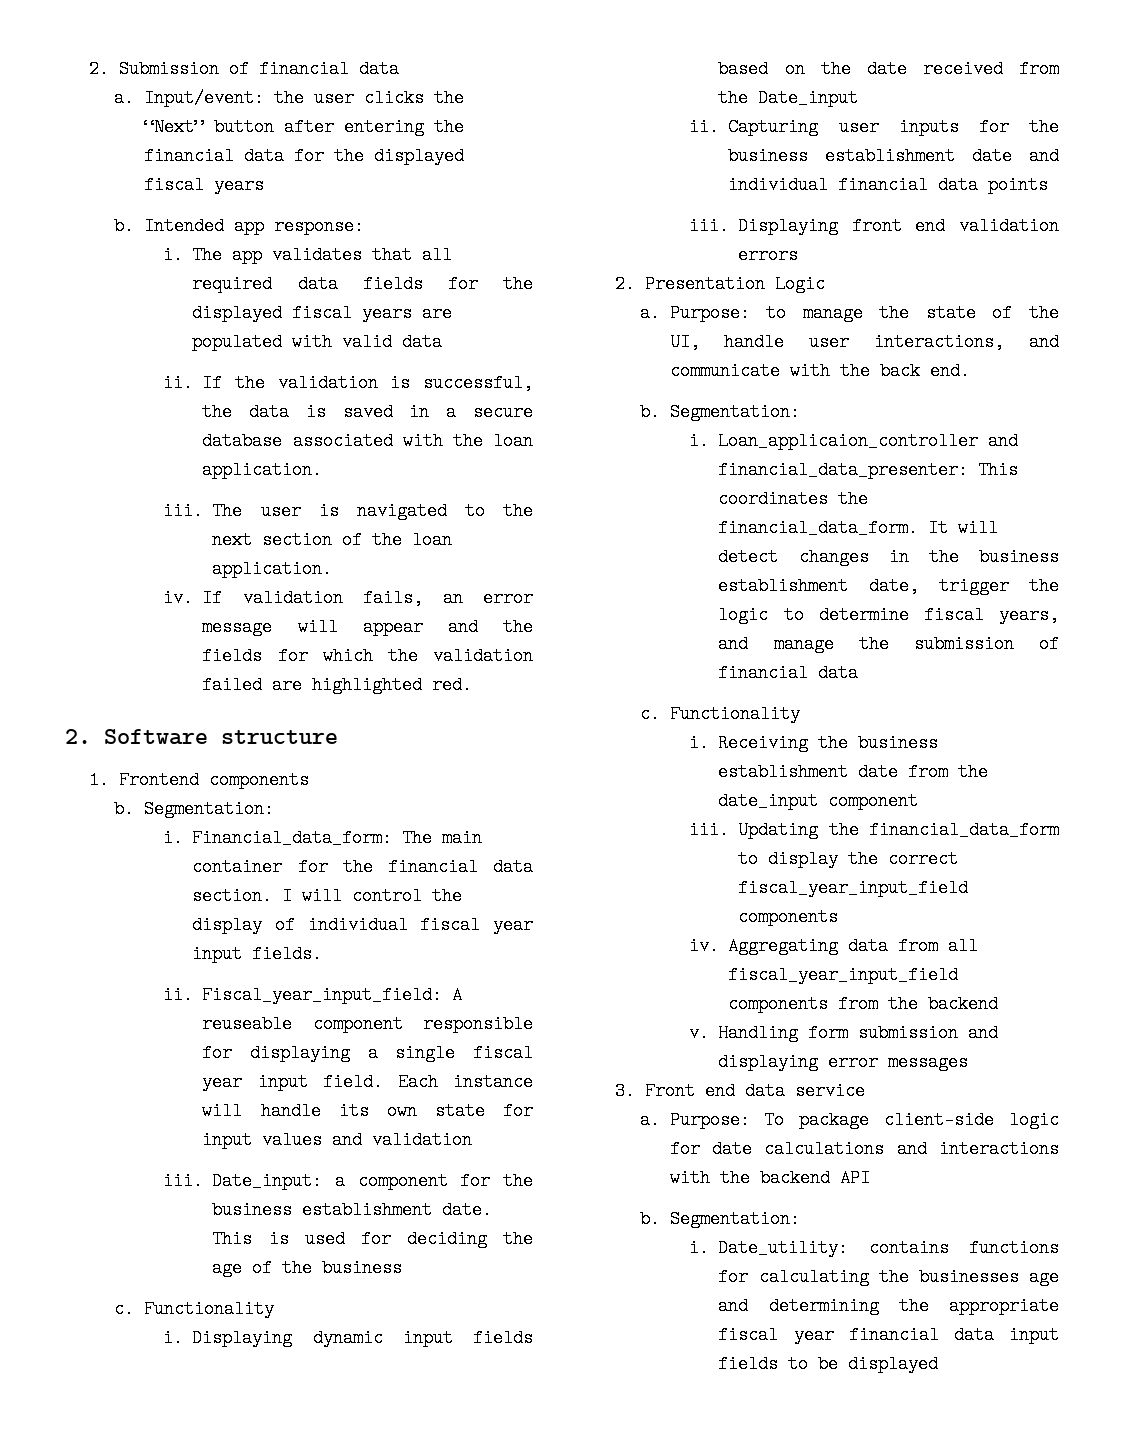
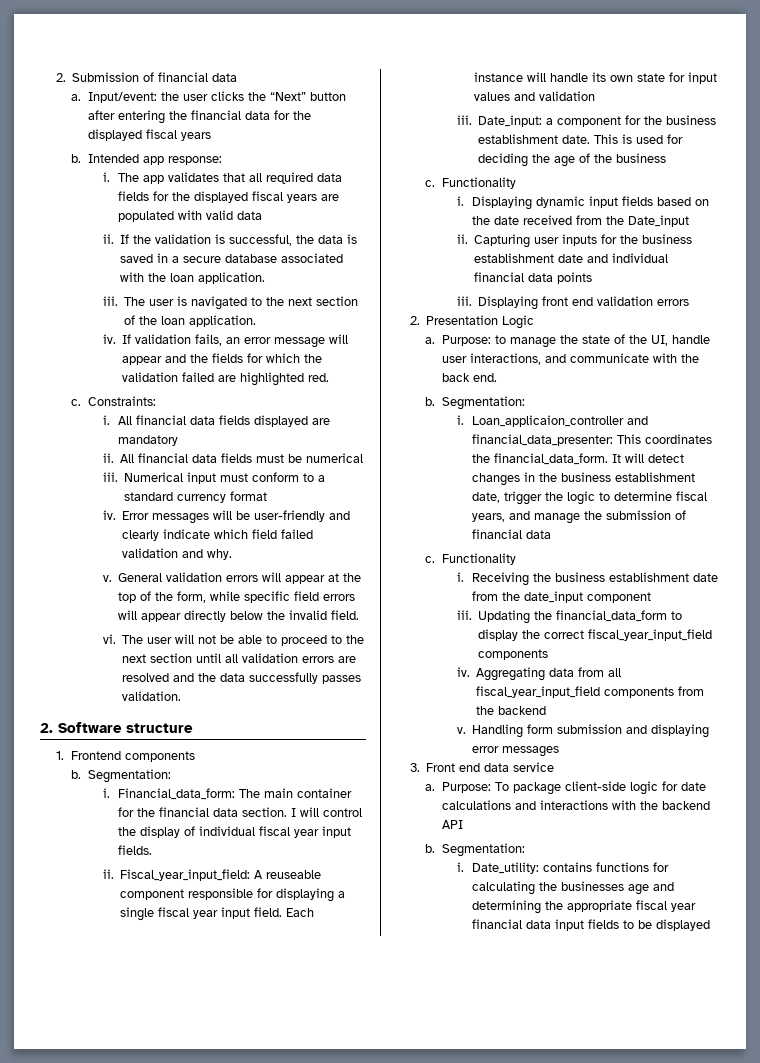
+ c. Constraints:
+ i. All financial data fields displayed are mandatory
+ ii. All financial data fields must be numerical
+ iii. Numerical input must conform to a standard currency format
+ iv. Error messages will be user-friendly and clearly indicate which field failed validation and why.
+ v. General validation errors will appear at the top of the form, while specific field errors will appear directly below the invalid field.
+ vi. The user will not be able to proceed to the next section until all validation errors are resolved and the data successfully passes validation.

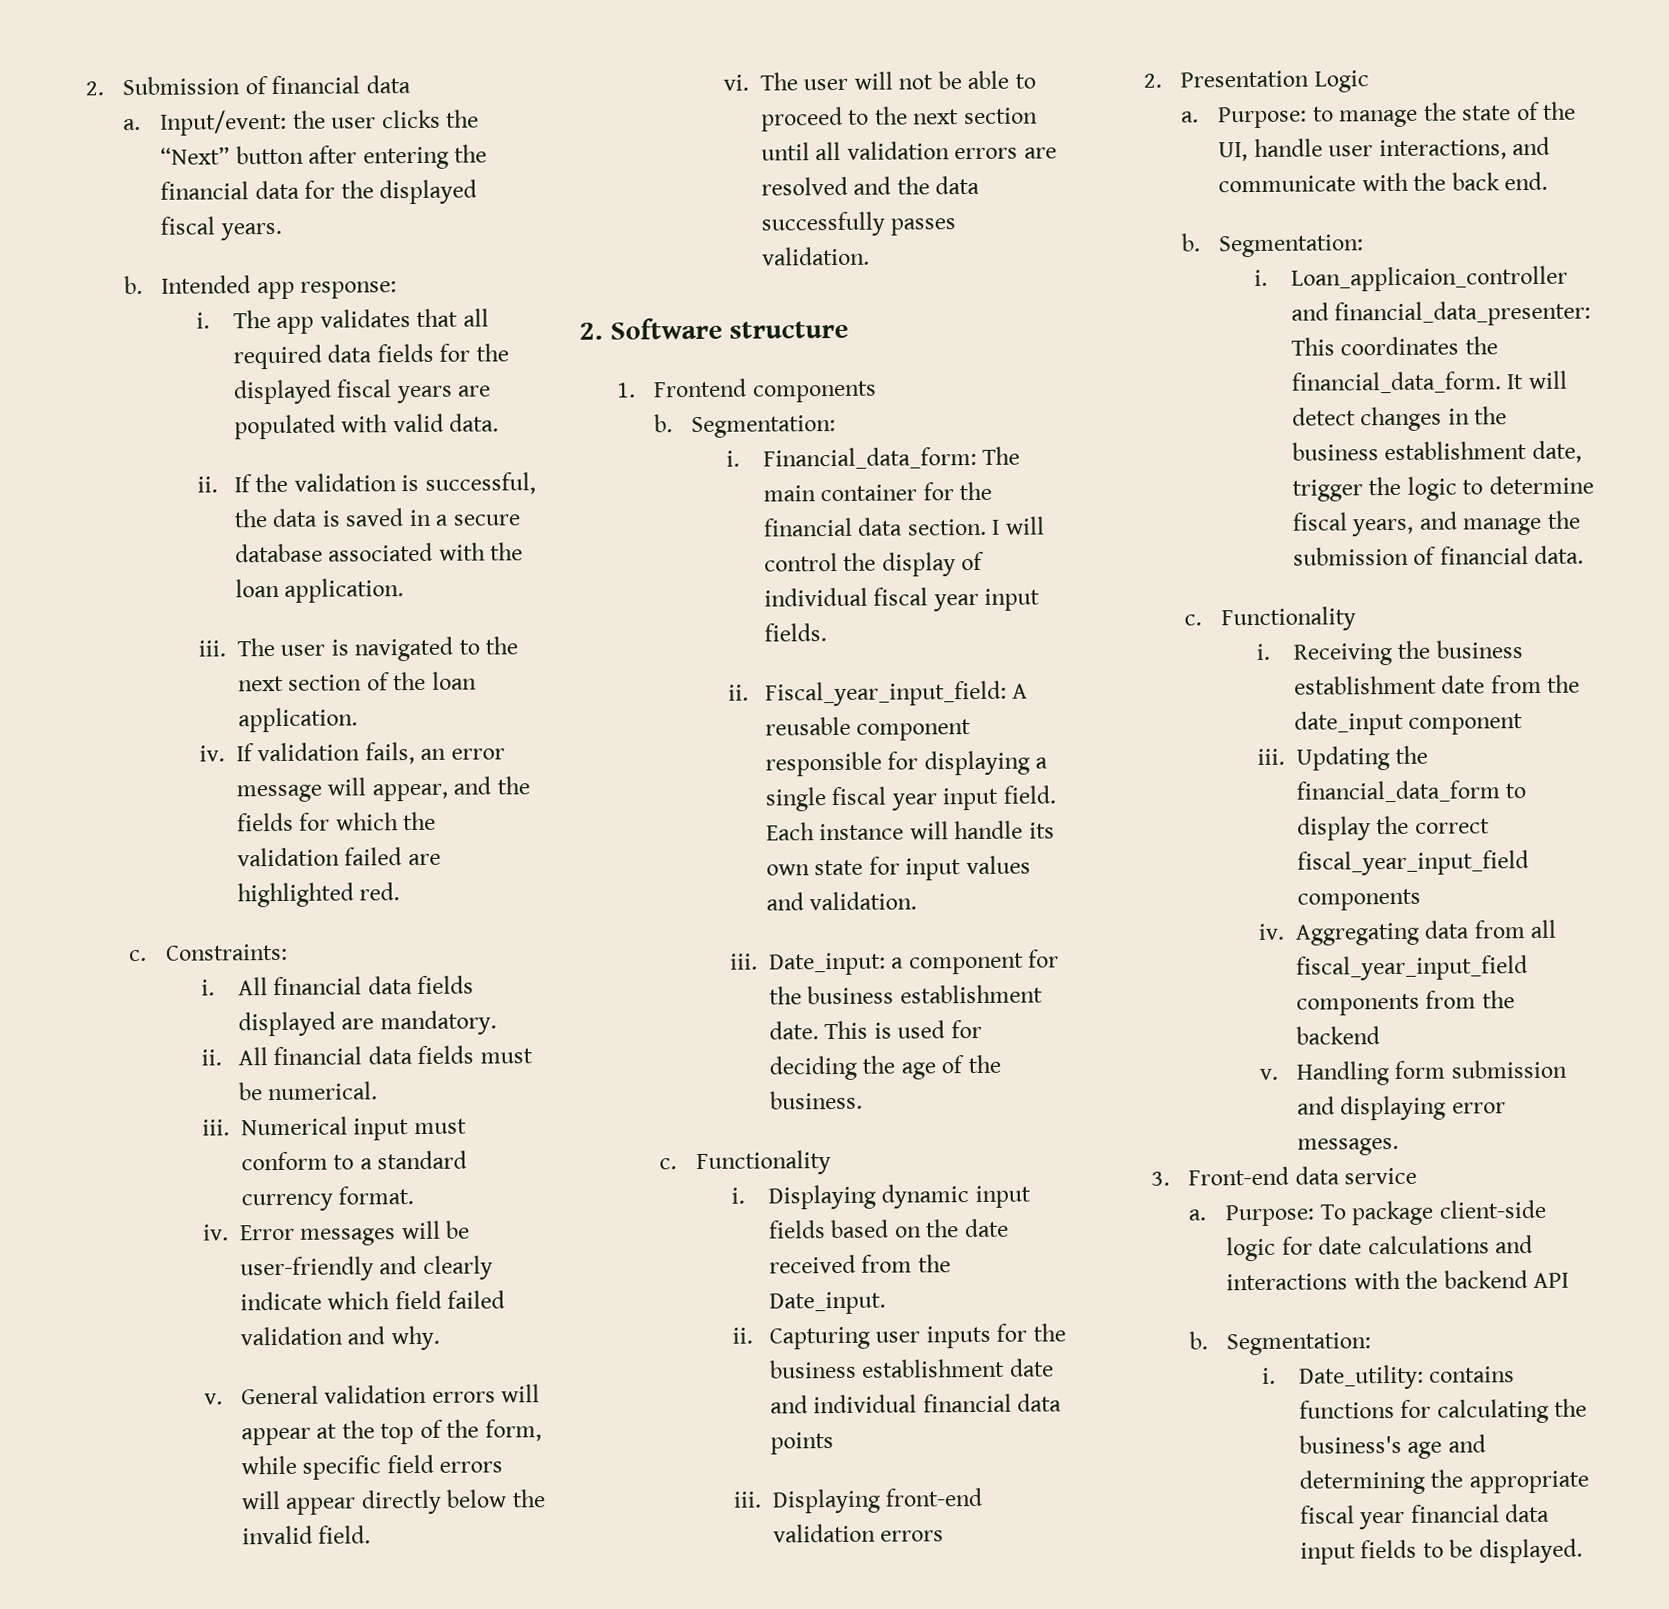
- Input/event: the user clicks the “Next” button after entering the financial data for the displayed fiscal years
+ Input/event: the user clicks the “Next” button after entering the financial data for the displayed fiscal years.
- The app validates that all required data fields for the displayed fiscal years are populated with valid data
+ The app validates that all required data fields for the displayed fiscal years are populated with valid data.
- If validation fails, an error message will appear and the fields for which the validation failed are highlighted red.
+ If validation fails, an error message will appear, and the fields for which the validation failed are highlighted red.
- All financial data fields displayed are mandatory
+ All financial data fields displayed are mandatory.
- All financial data fields must be numerical
+ All financial data fields must be numerical.
- Numerical input must conform to a standard currency format
+ Numerical input must conform to a standard currency format.
- Fiscal_year_input_field: A reuseable component responsible for displaying a single fiscal year input field.
+ Fiscal_year_input_field: A reusable component responsible for displaying a single fiscal year input field.
- Each instance will handle its own state for input values and validation
+ Each instance will handle its own state for input values and validation.
- This is used for deciding the age of the business
+ This is used for deciding the age of the business.
- Displaying dynamic input fields based on the date received from the Date_input
+ Displaying dynamic input fields based on the date received from the Date_input.
- Displaying front end validation errors
+ Displaying front-end validation errors
- It will detect changes in the business establishment date, trigger the logic to determine fiscal years, and manage the submission of financial data
+ It will detect changes in the business establishment date, trigger the logic to determine fiscal years, and manage the submission of financial data.
- Handling form submission and displaying error messages
+ Handling form submission and displaying error messages.
- 3. Front end data service
+ 3. Front-end data service
- Date_utility: contains functions for calculating the businesses age and determining the appropriate fiscal year financial data input fields to be displayed
+ Date_utility: contains functions for calculating the business's age and determining the appropriate fiscal year financial data input fields to be displayed.

